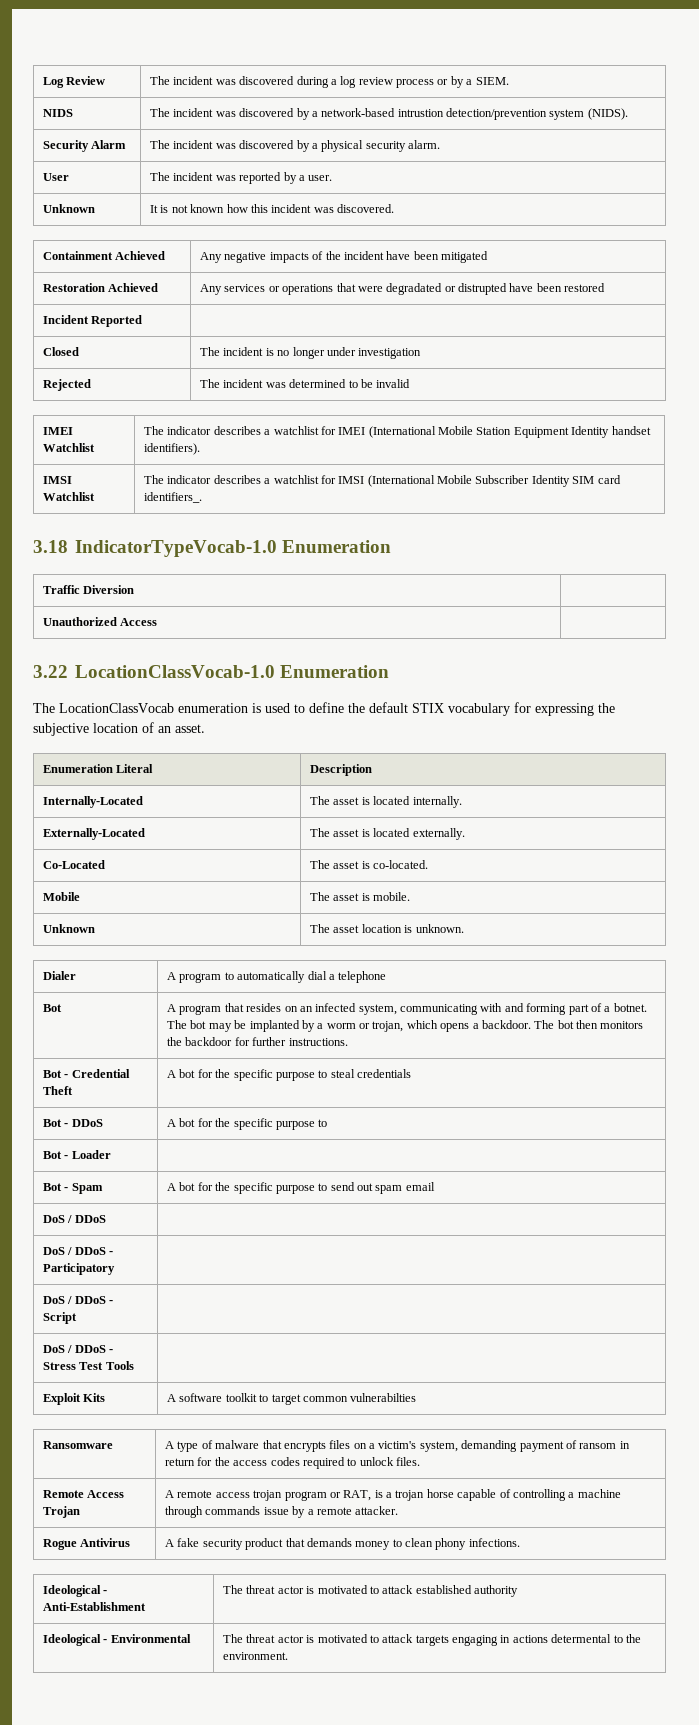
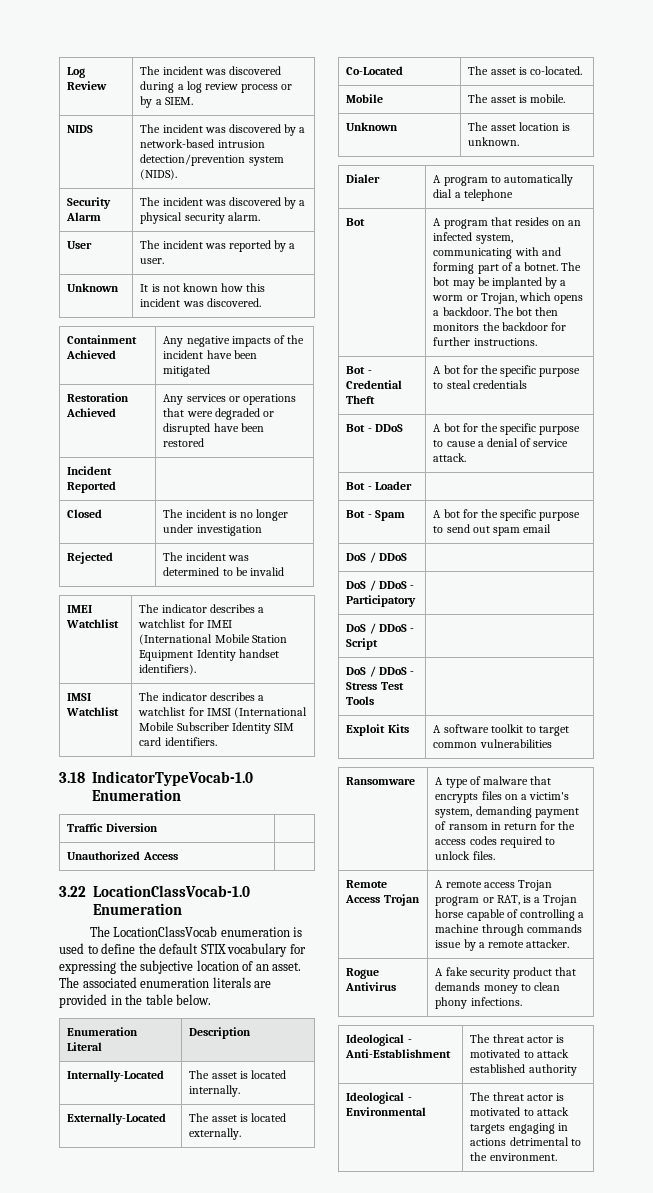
- NIDS | The incident was discovered by a network-based intrustion detection/prevention system (NIDS).
+ NIDS | The incident was discovered by a network-based intrusion detection/prevention system (NIDS).
- Restoration Achieved | Any services or operations that were degradated or distrupted have been restored
+ Restoration Achieved | Any services or operations that were degraded or disrupted have been restored
- IMSI Watchlist | The indicator describes a watchlist for IMSI (International Mobile Subscriber Identity SIM card identifiers_.
+ IMSI Watchlist | The indicator describes a watchlist for IMSI (International Mobile Subscriber Identity SIM card identifiers.
+ The associated enumeration literals are provided in the table below.
- Bot | A program that resides on an infected system, communicating with and forming part of a botnet. The bot may be implanted by a worm or trojan, which opens a backdoor. The bot then monitors the backdoor for further instructions.
+ Bot | A program that resides on an infected system, communicating with and forming part of a botnet. The bot may be implanted by a worm or Trojan, which opens a backdoor. The bot then monitors the backdoor for further instructions.
- Bot - DDoS | A bot for the specific purpose to
+ Bot - DDoS | A bot for the specific purpose to cause a denial of service attack.
- Exploit Kits | A software toolkit to target common vulnerabilties
+ Exploit Kits | A software toolkit to target common vulnerabilities
- Remote Access Trojan | A remote access trojan program or RAT, is a trojan horse capable of controlling a machine through commands issue by a remote attacker.
+ Remote Access Trojan | A remote access Trojan program or RAT, is a Trojan horse capable of controlling a machine through commands issue by a remote attacker.
- Ideological - Environmental | The threat actor is motivated to attack targets engaging in actions determental to the environment.
+ Ideological - Environmental | The threat actor is motivated to attack targets engaging in actions detrimental to the environment.

